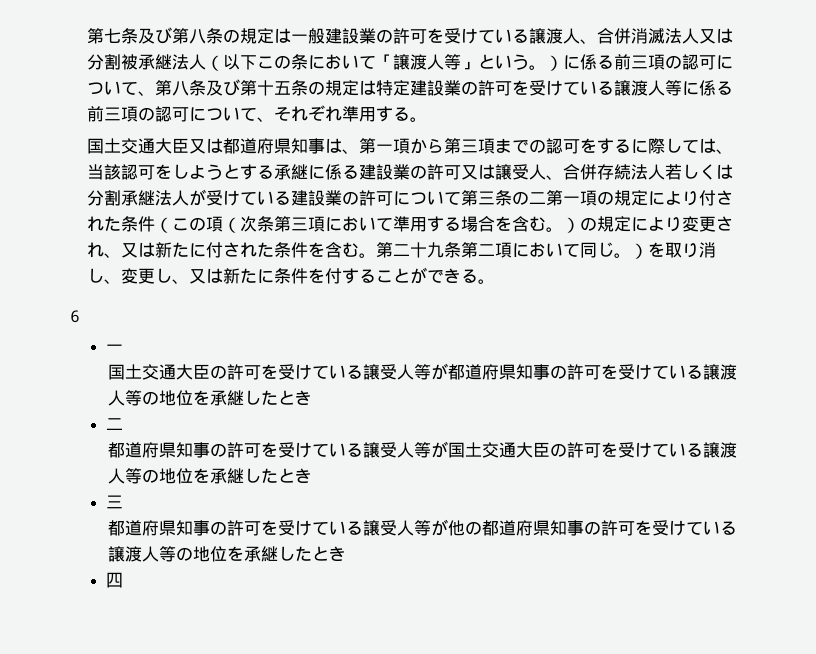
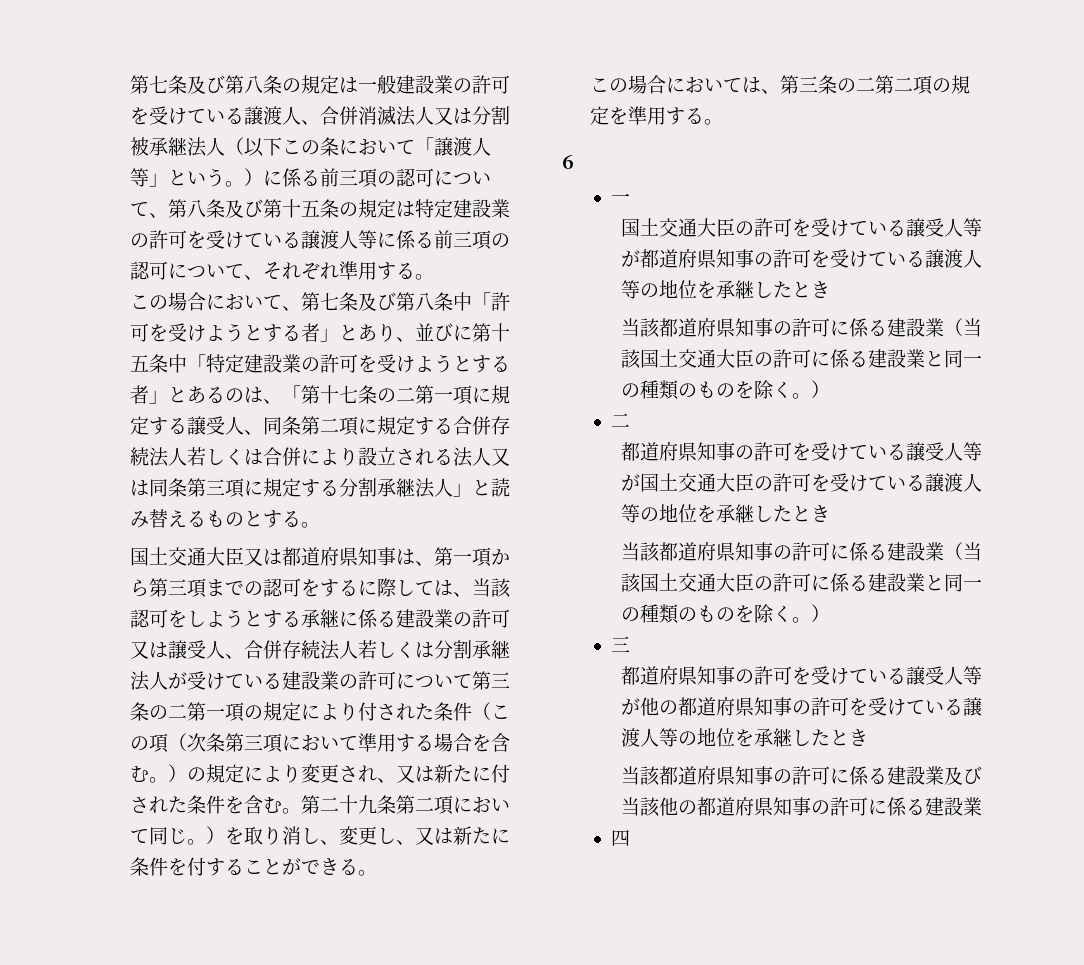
+ この場合において、第七条及び第八条中「許可を受けようとする者」とあり、並びに第十五条中「特定建設業の許可を受けようとする者」とあるのは、「第十七条の二第一項に規定する譲受人、同条第二項に規定する合併存続法人若しくは合併により設立される法人又は同条第三項に規定する分割承継法人」と読み替えるものとする。
+ この場合においては、第三条の二第二項の規定を準用する。
  国土交通大臣の許可を受けている譲受人等が都道府県知事の許可を受けている譲渡人等の地位を承継したとき
+ 当該都道府県知事の許可に係る建設業（当該国土交通大臣の許可に係る建設業と同一の種類のものを除く。）
  都道府県知事の許可を受けている譲受人等が国土交通大臣の許可を受けている譲渡人等の地位を承継したとき
+ 当該都道府県知事の許可に係る建設業（当該国土交通大臣の許可に係る建設業と同一の種類のものを除く。）
+ 当該都道府県知事の許可に係る建設業及び当該他の都道府県知事の許可に係る建設業

